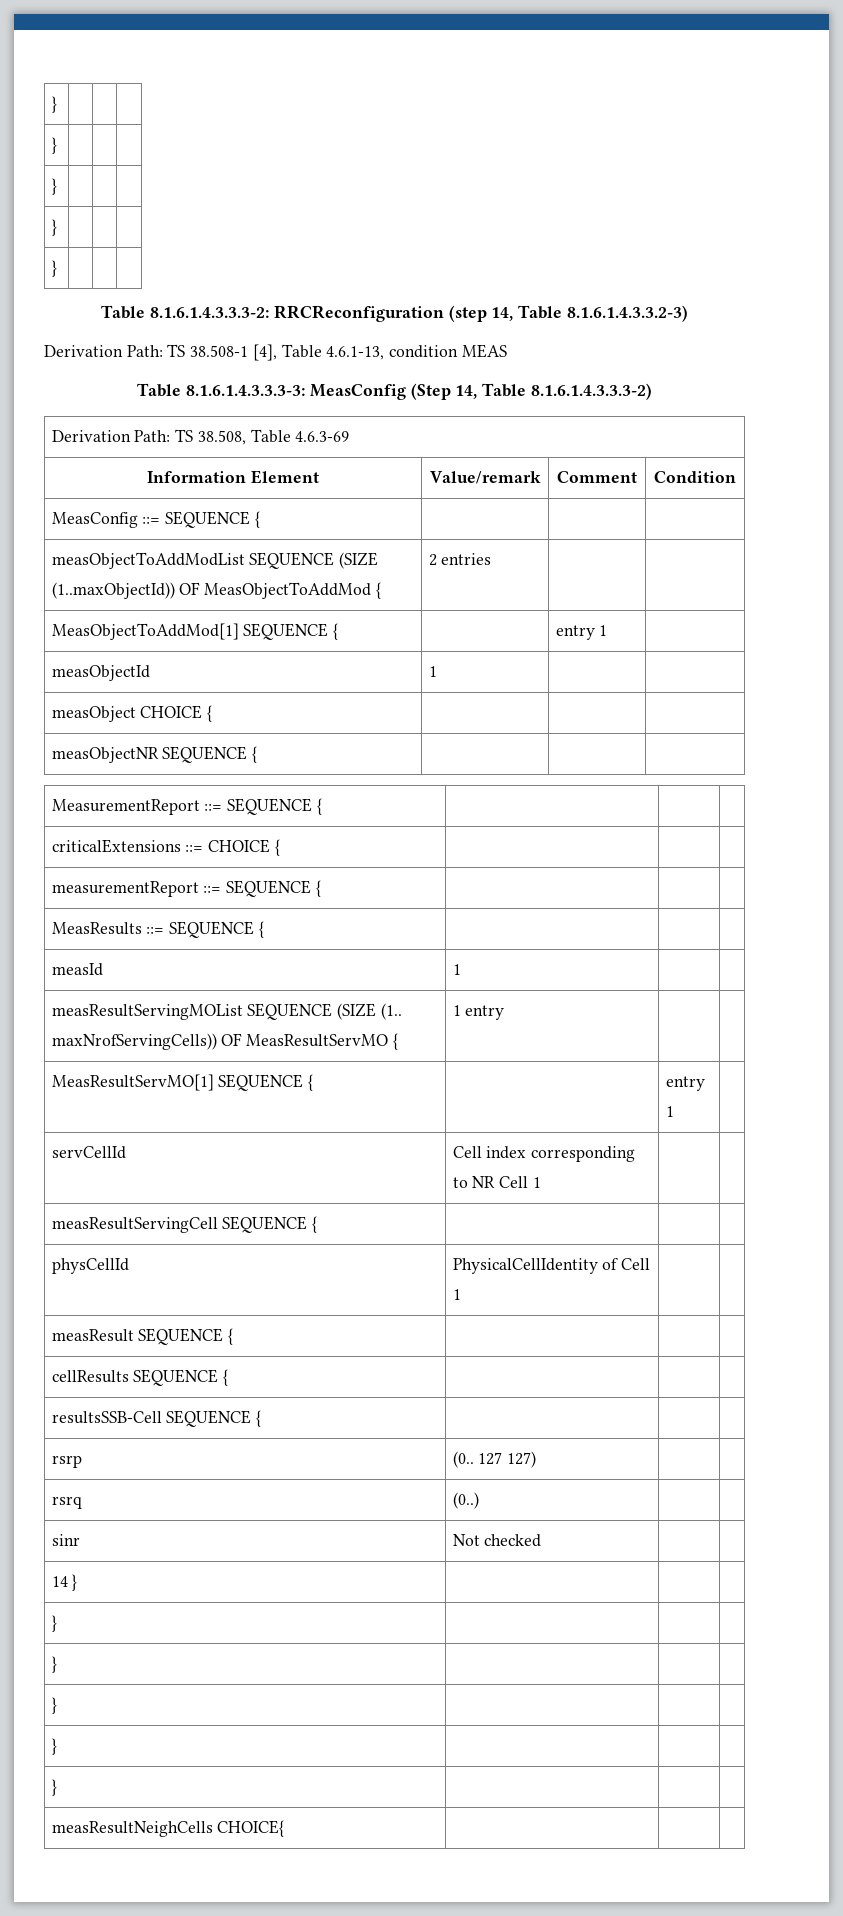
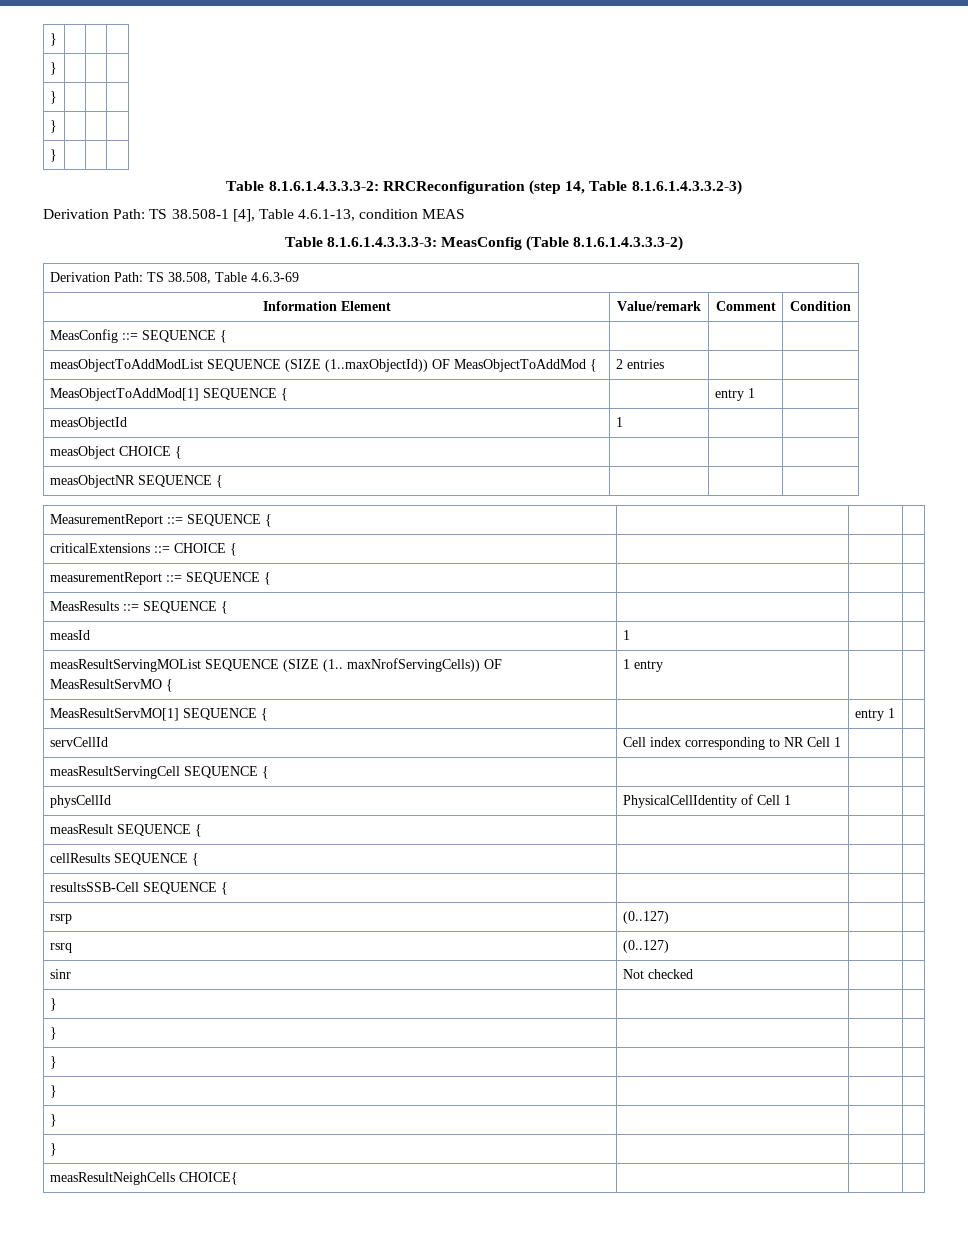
- Table 8.1.6.1.4.3.3.3-3: MeasConfig (Step 14, Table 8.1.6.1.4.3.3.3-2)
+ Table 8.1.6.1.4.3.3.3-3: MeasConfig (Table 8.1.6.1.4.3.3.3-2)
- rsrp | (0.. 127 127) | |
+ rsrp | (0..127) | |
- rsrq | (0..) | |
+ rsrq | (0..127) | |
  sinr | Not checked | |
- 14 } | | |
+ } | | |

